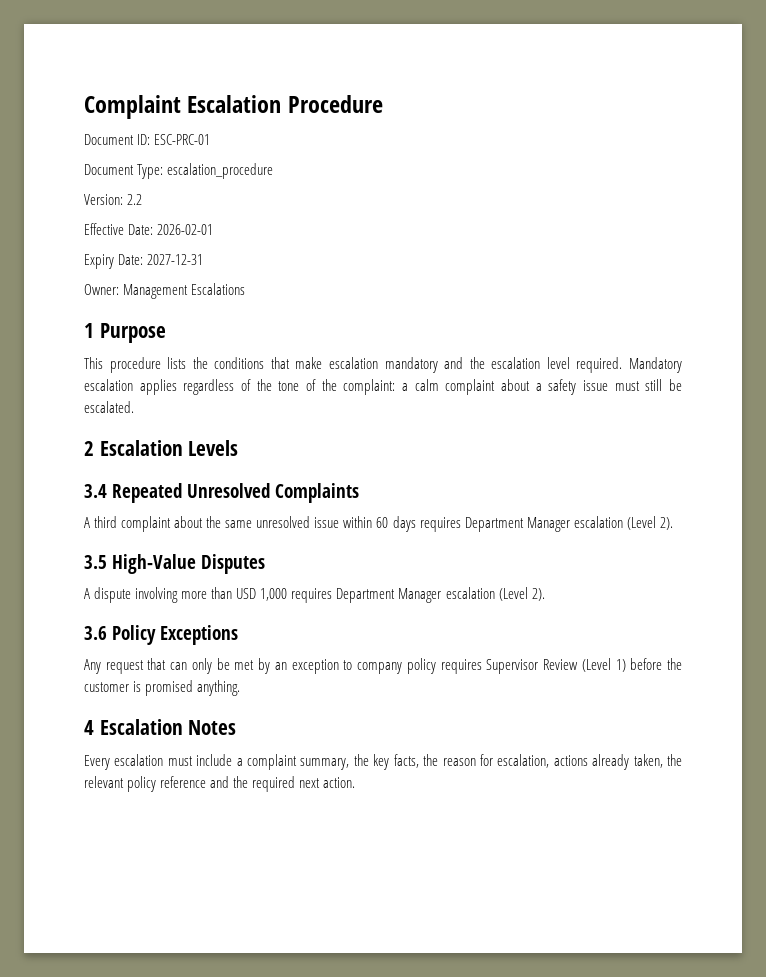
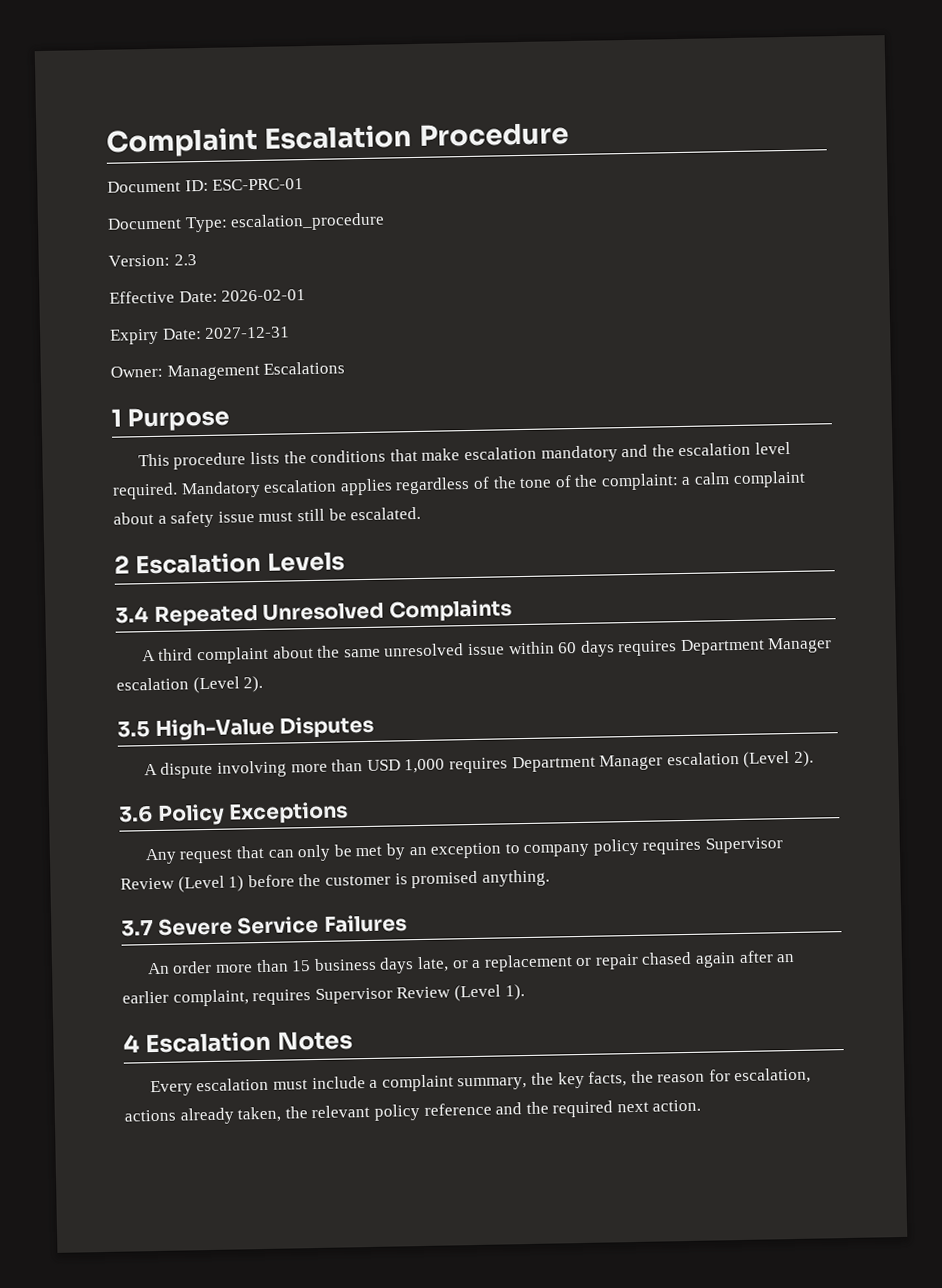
- Version: 2.2
+ Version: 2.3
+ 3.7 Severe Service Failures
+ An order more than 15 business days late, or a replacement or repair chased again after an earlier complaint, requires Supervisor Review (Level 1).

